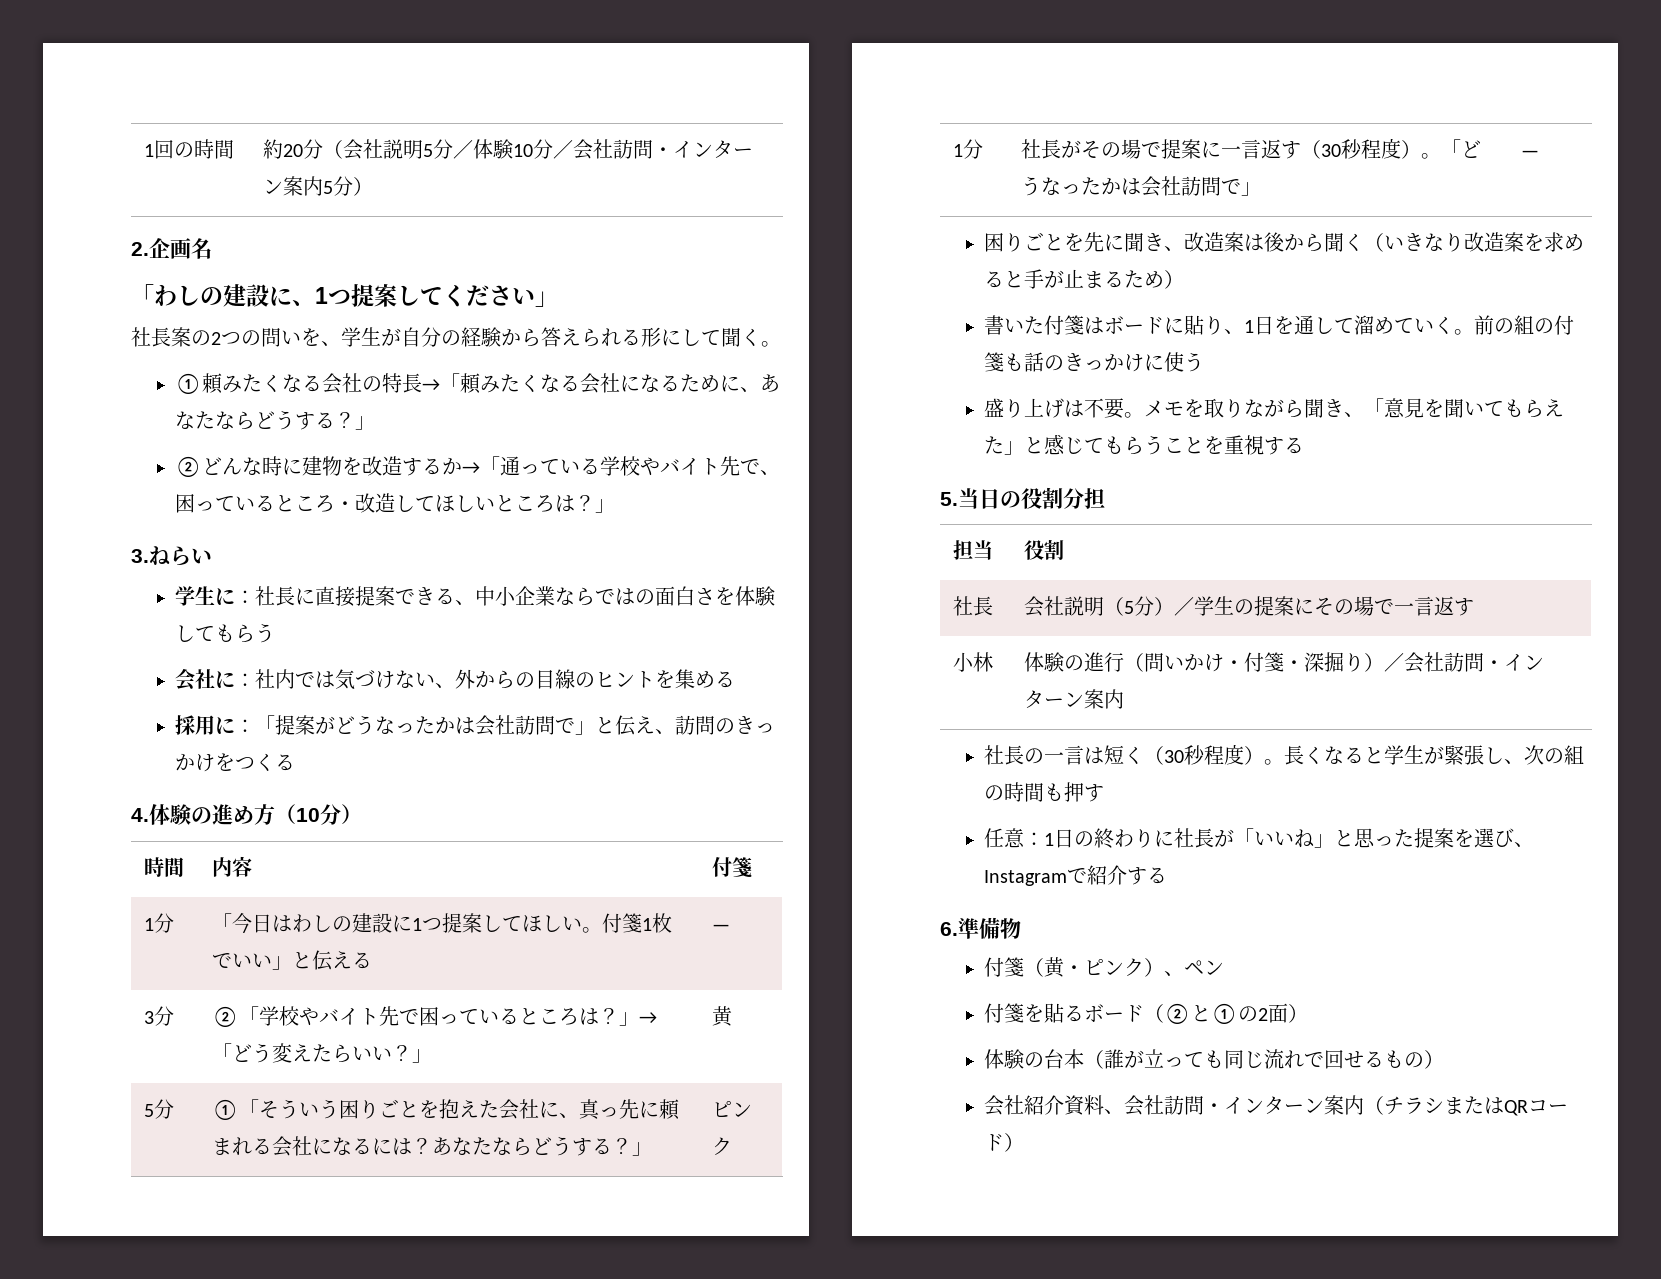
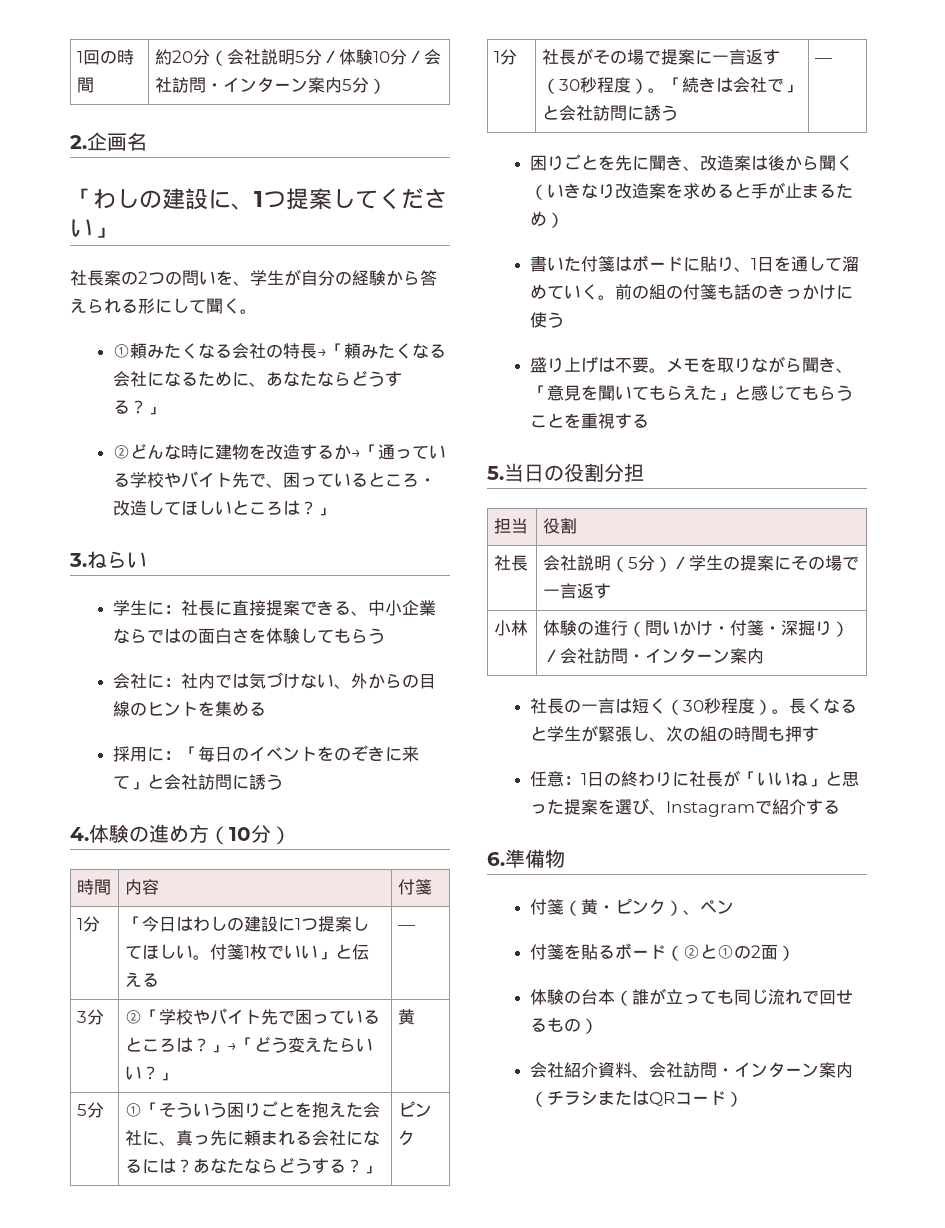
- 採用に：「提案がどうなったかは会社訪問で」と伝え、訪問のきっかけをつくる
+ 採用に：「毎日のイベントをのぞきに来て」と会社訪問に誘う
- 1分 | 社長がその場で提案に一言返す（30秒程度）。「どうなったかは会社訪問で」 | —
+ 1分 | 社長がその場で提案に一言返す（30秒程度）。「続きは会社で」と会社訪問に誘う | —

